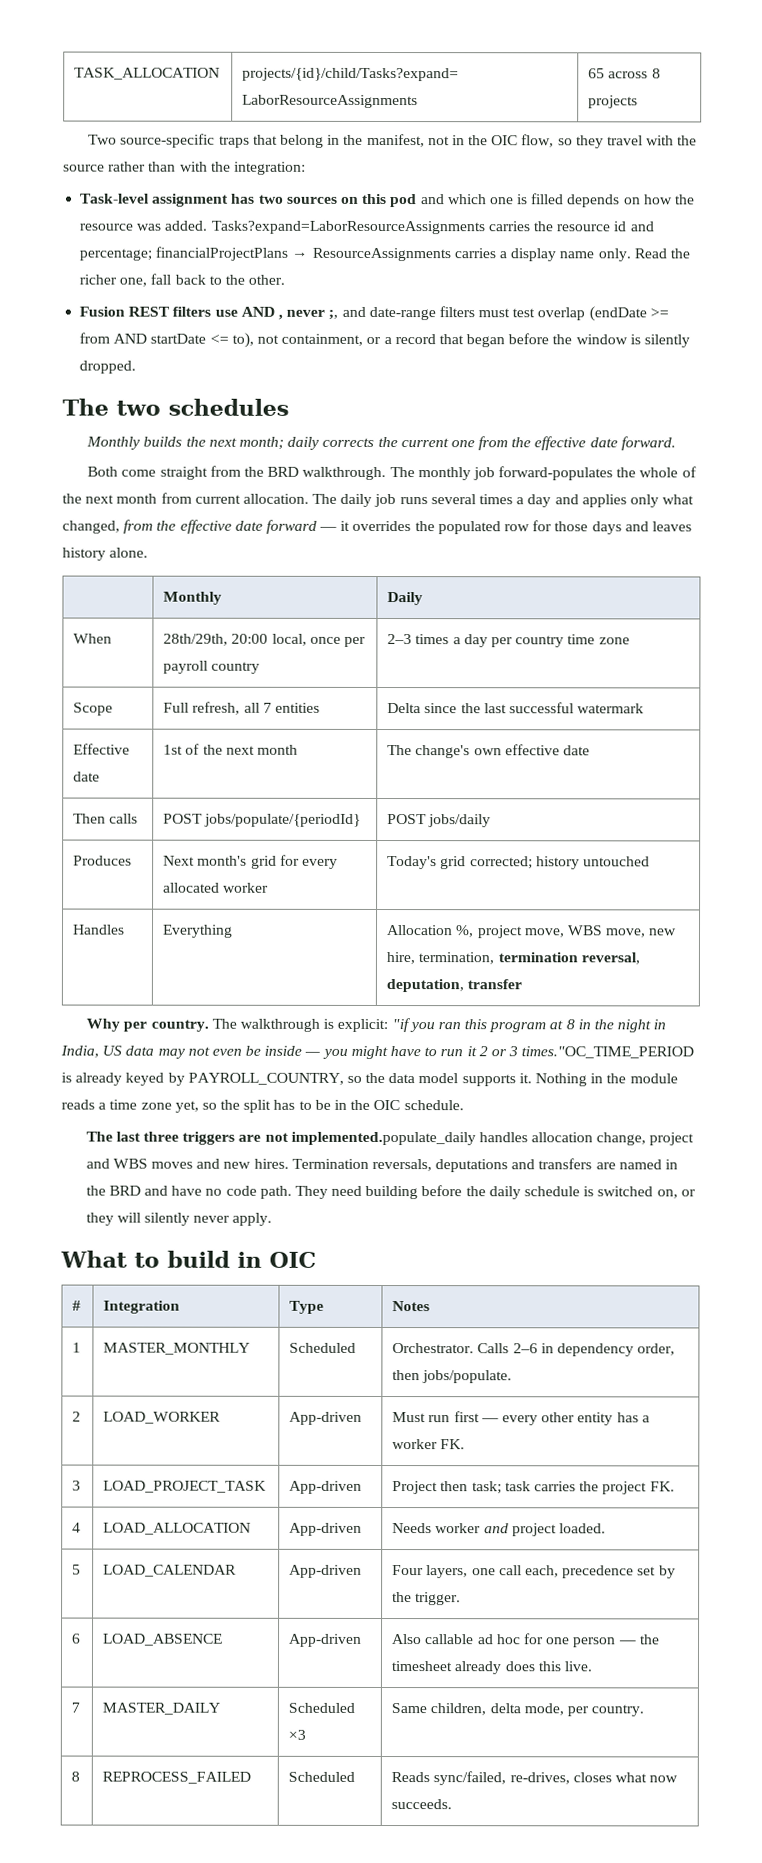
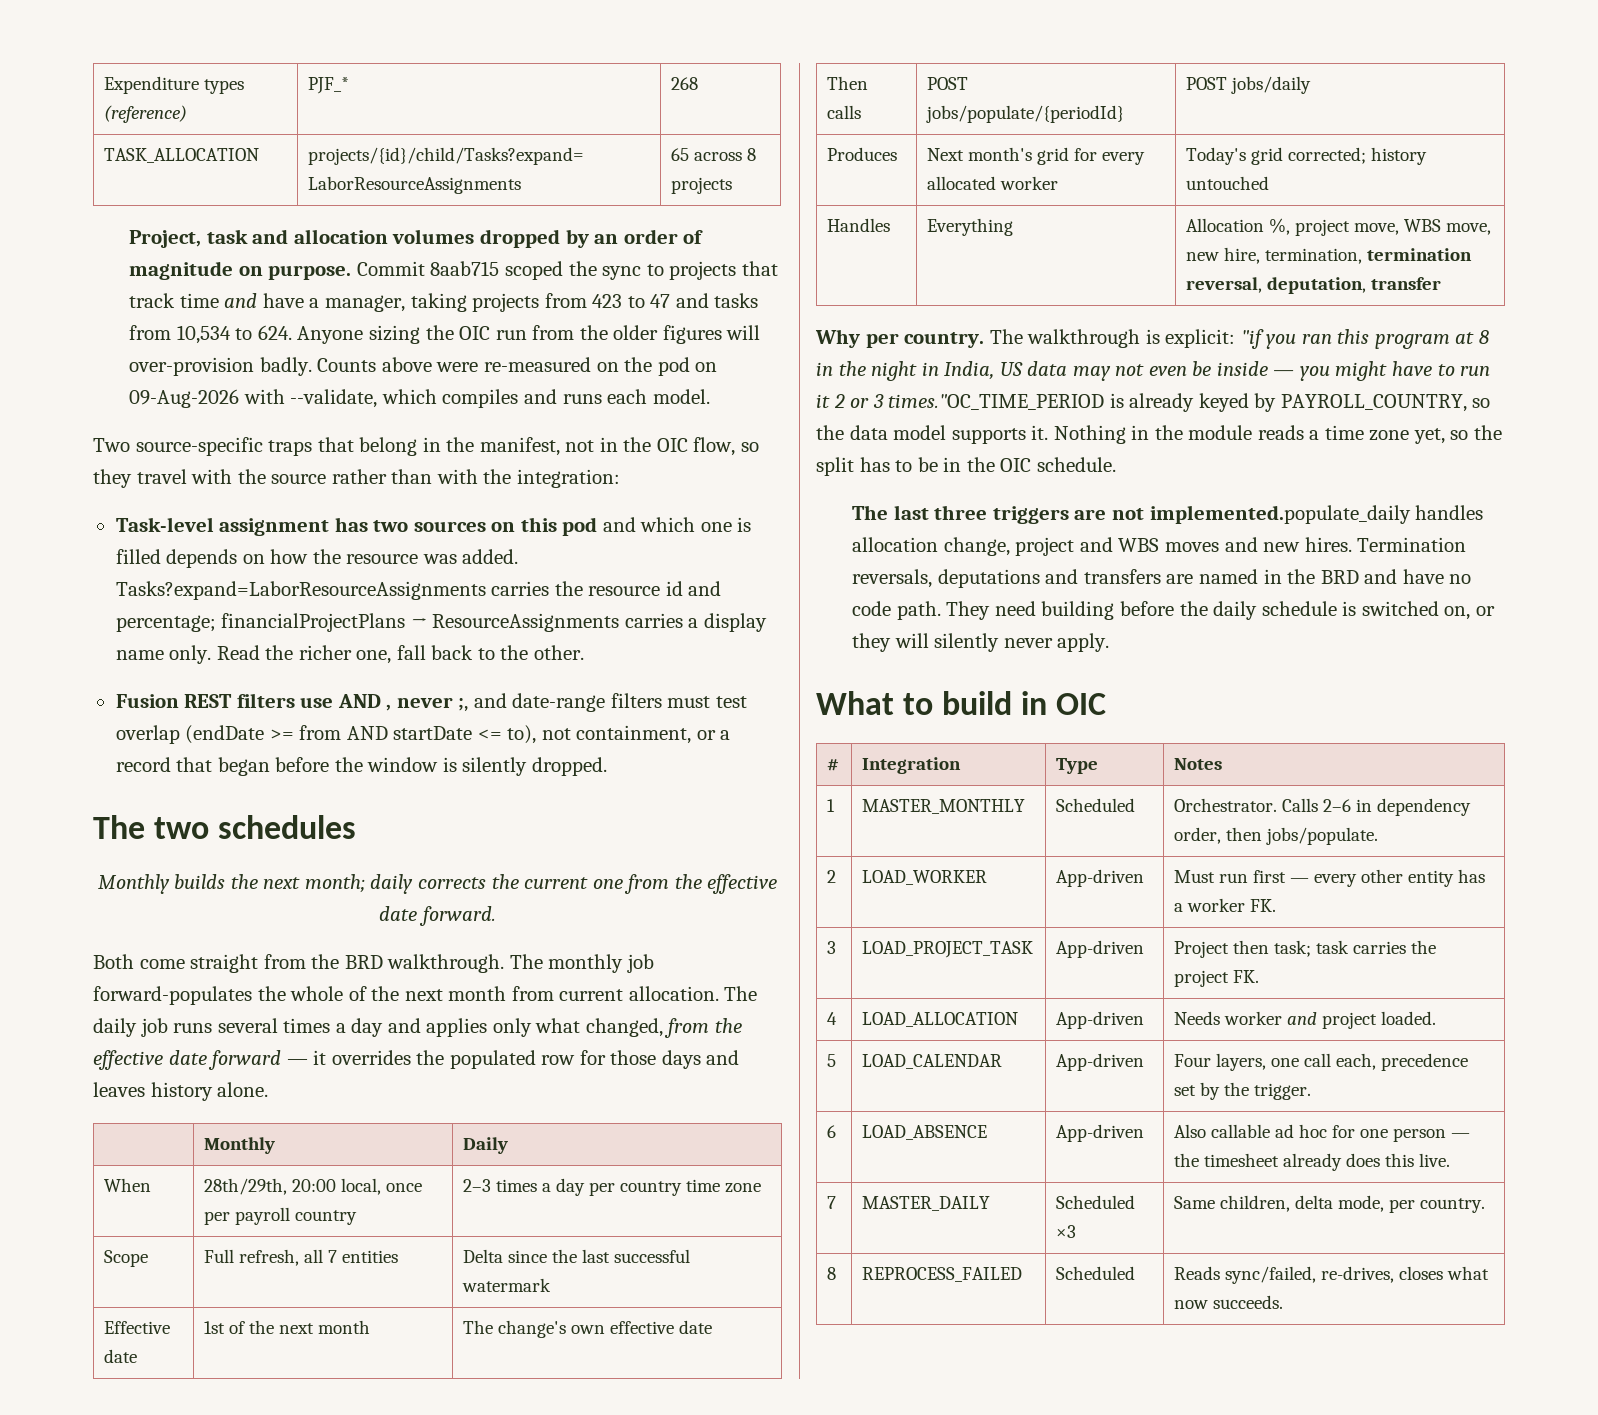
+ Expenditure types (reference) | PJF_* | 268
+ Project, task and allocation volumes dropped by an order of magnitude on purpose. Commit 8aab715 scoped the sync to projects that track time and have a manager, taking projects from 423 to 47 and tasks from 10,534 to 624. Anyone sizing the OIC run from the older figures will over-provision badly. Counts above were re-measured on the pod on 09-Aug-2026 with --validate, which compiles and runs each model.

